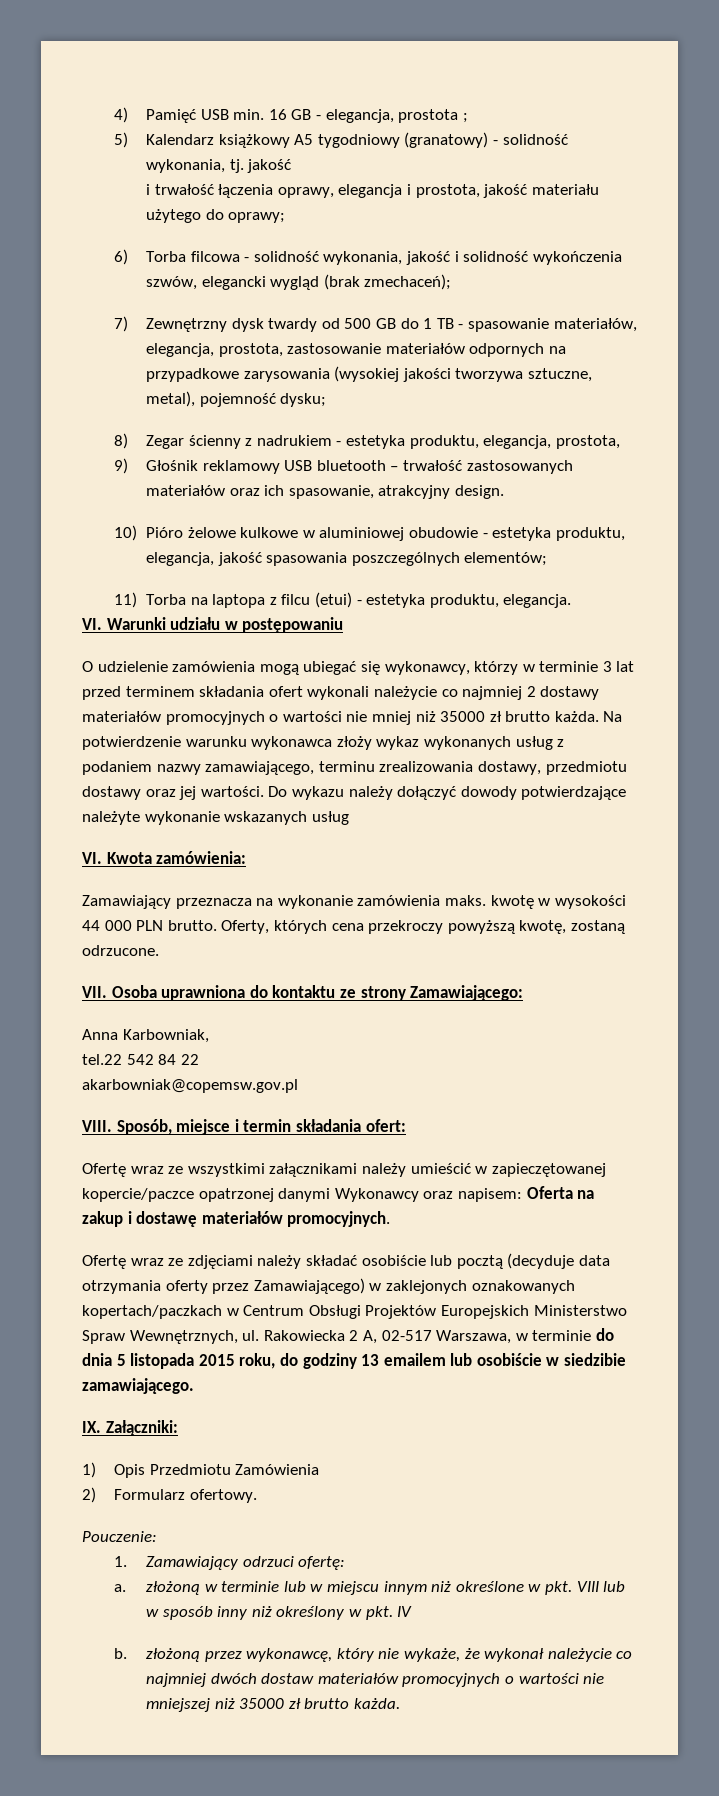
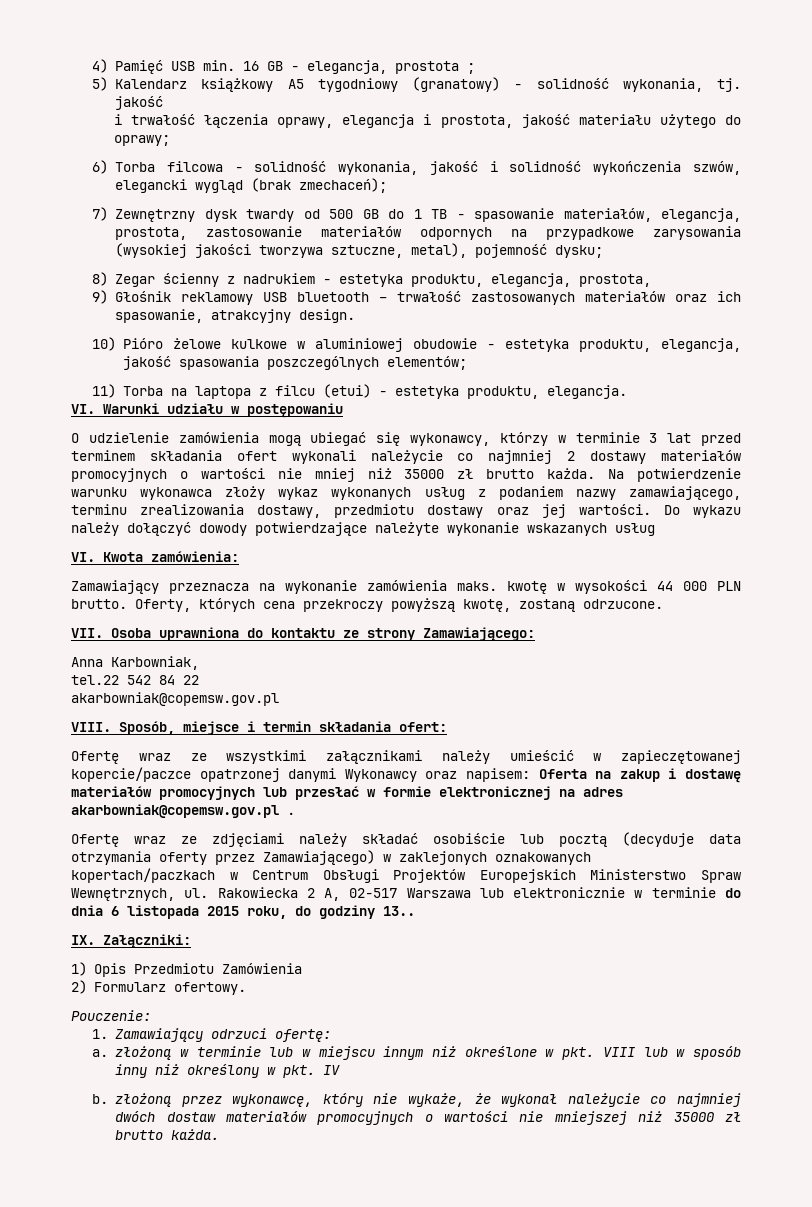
- Ofertę wraz ze wszystkimi załącznikami należy umieścić w zapieczętowanej kopercie/paczce opatrzonej danymi Wykonawcy oraz napisem: Oferta na zakup i dostawę materiałów promocyjnych.
+ Ofertę wraz ze wszystkimi załącznikami należy umieścić w zapieczętowanej kopercie/paczce opatrzonej danymi Wykonawcy oraz napisem: Oferta na zakup i dostawę materiałów promocyjnych lub przesłać w formie elektronicznej na adres akarbowniak@copemsw.gov.pl .
- Rakowiecka 2 A, 02-517 Warszawa, w terminie do dnia 5 listopada 2015 roku, do godziny 13 emailem lub osobiście w siedzibie zamawiającego.
+ Rakowiecka 2 A, 02-517 Warszawa lub elektronicznie w terminie do dnia 6 listopada 2015 roku, do godziny 13..

